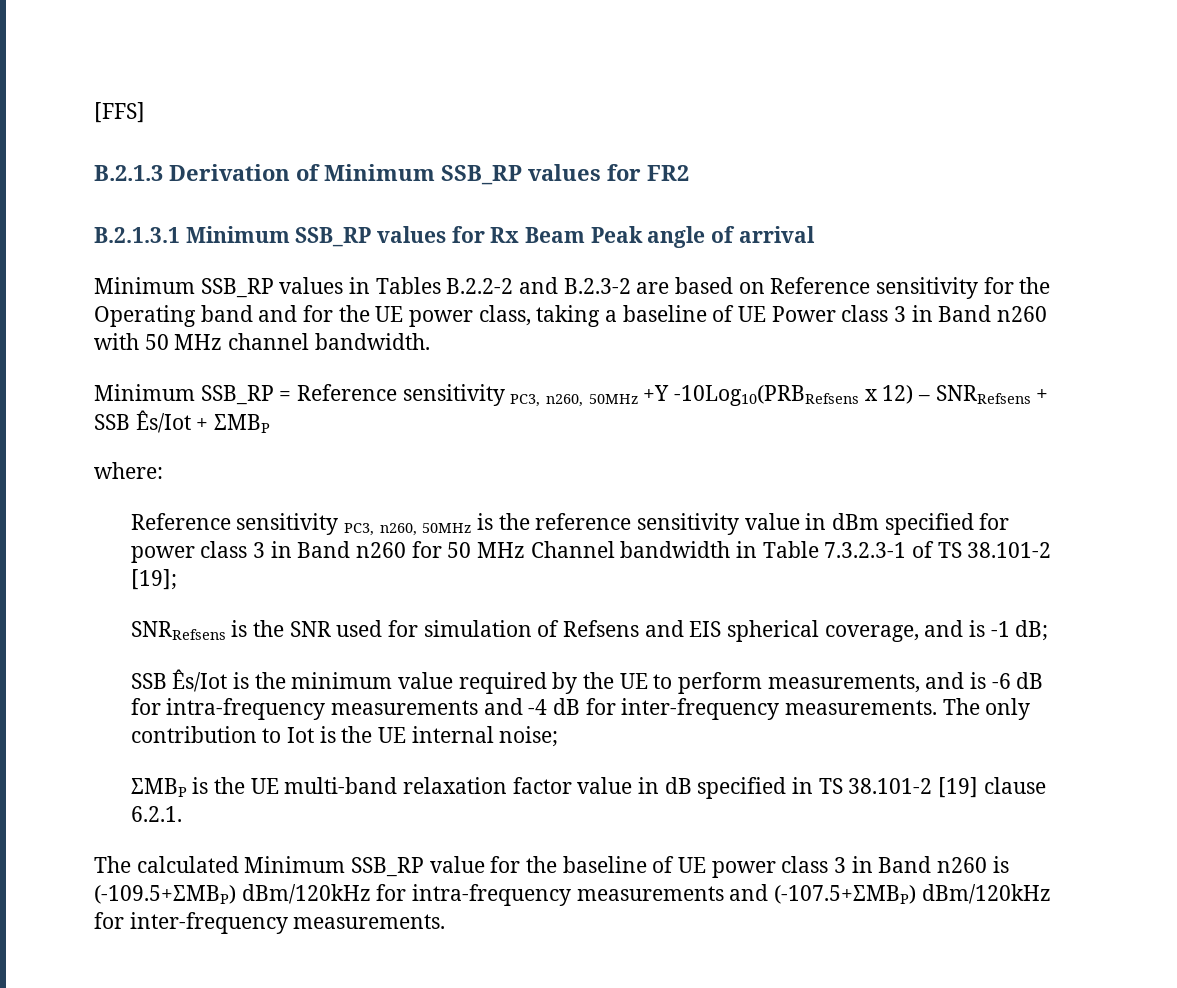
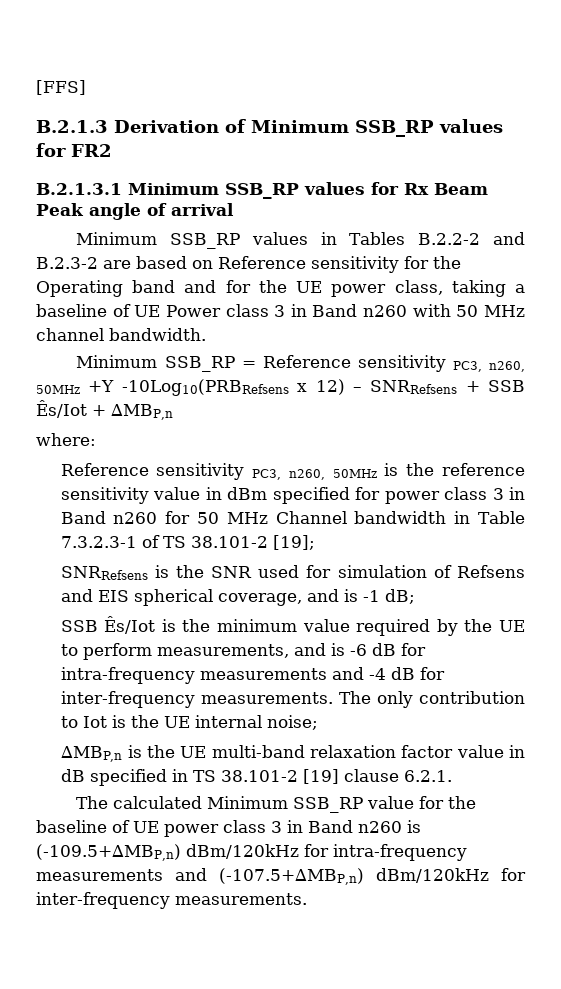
- Minimum SSB_RP = Reference sensitivity PC3, n260, 50MHz +Y -10Log10(PRBRefsens x 12) – SNRRefsens + SSB Ês/Iot + ΣMBP
+ Minimum SSB_RP = Reference sensitivity PC3, n260, 50MHz +Y -10Log10(PRBRefsens x 12) – SNRRefsens + SSB Ês/Iot + ∆MBP,n
- ΣMBP is the UE multi-band relaxation factor value in dB specified in TS 38.101-2 [19] clause 6.2.1.
+ ∆MBP,n is the UE multi-band relaxation factor value in dB specified in TS 38.101-2 [19] clause 6.2.1.
- The calculated Minimum SSB_RP value for the baseline of UE power class 3 in Band n260 is (-109.5+ΣMBP) dBm/120kHz for intra-frequency measurements and (-107.5+ΣMBP) dBm/120kHz for inter-frequency measurements.
+ The calculated Minimum SSB_RP value for the baseline of UE power class 3 in Band n260 is (-109.5+∆MBP,n) dBm/120kHz for intra-frequency measurements and (-107.5+∆MBP,n) dBm/120kHz for inter-frequency measurements.

